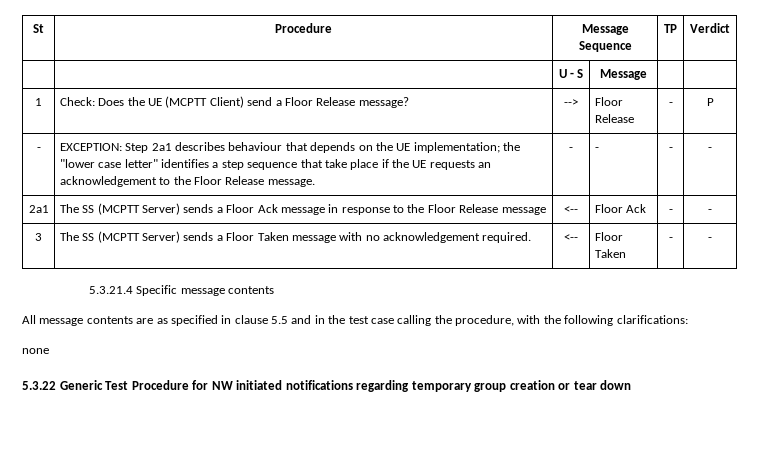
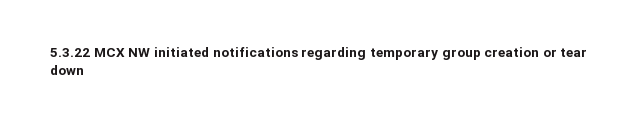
- St | Procedure | Message Sequence | TP | Verdict
- | | U - S | Message | |
- 1 | Check: Does the UE (MCPTT Client) send a Floor Release message? | --> | Floor Release | - | P
- - | EXCEPTION: Step 2a1 describes behaviour that depends on the UE implementation; the "lower case letter" identifies a step sequence that take place if the UE requests an acknowledgement to the Floor Release message. | - | - | - | -
- 2a1 | The SS (MCPTT Server) sends a Floor Ack message in response to the Floor Release message | <-- | Floor Ack | - | -
- 3 | The SS (MCPTT Server) sends a Floor Taken message with no acknowledgement required. | <-- | Floor Taken | - | -
- 5.3.21.4 Specific message contents
- All message contents are as specified in clause 5.5 and in the test case calling the procedure, with the following clarifications:
- none
- 5.3.22 Generic Test Procedure for NW initiated notifications regarding temporary group creation or tear down
+ 5.3.22 MCX NW initiated notifications regarding temporary group creation or tear down

